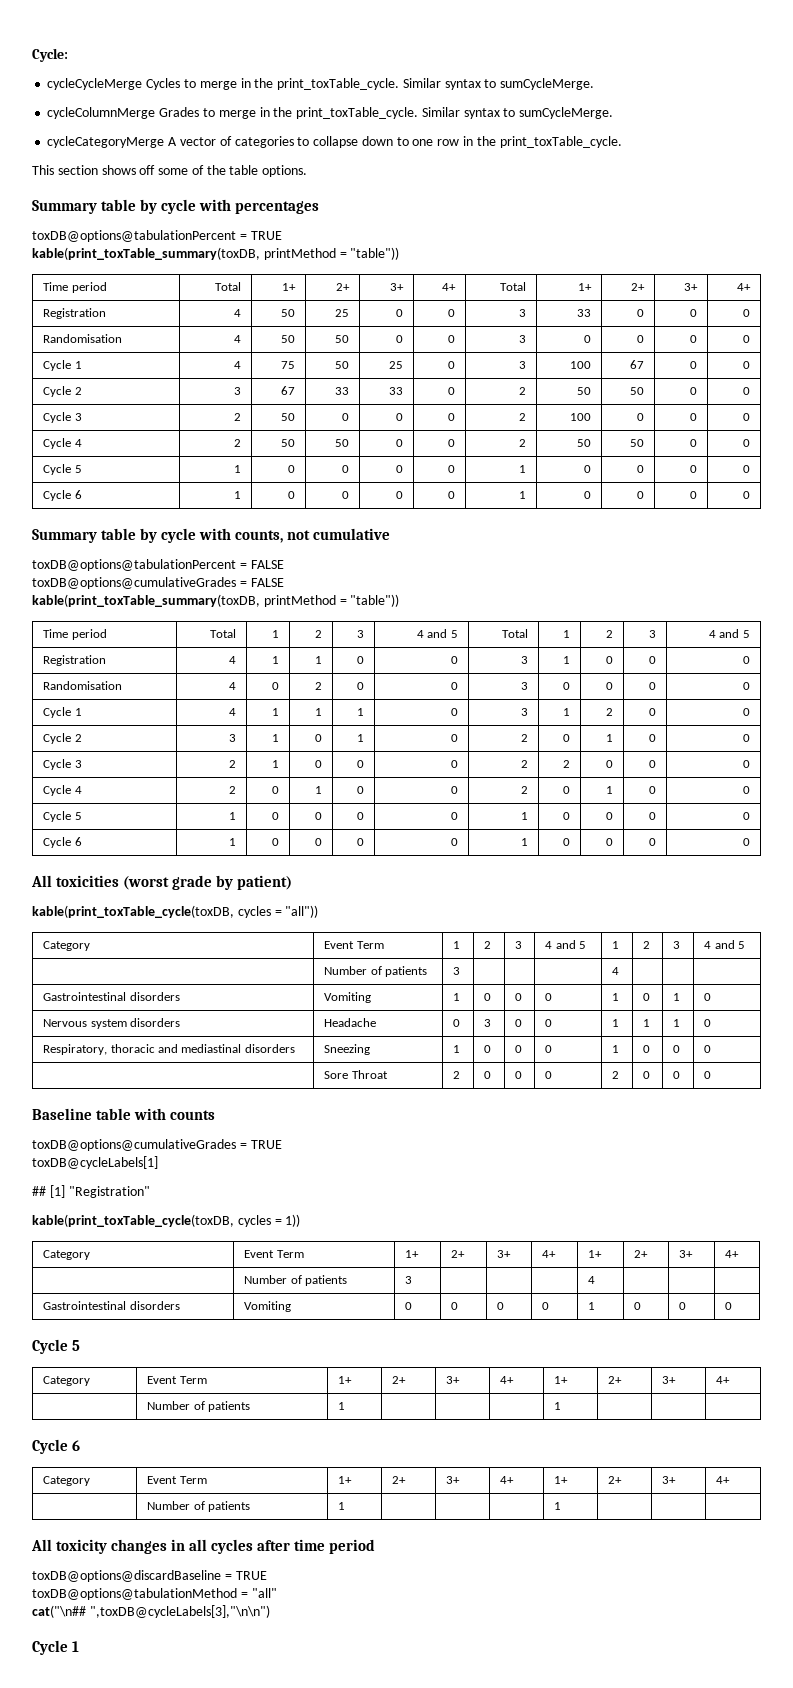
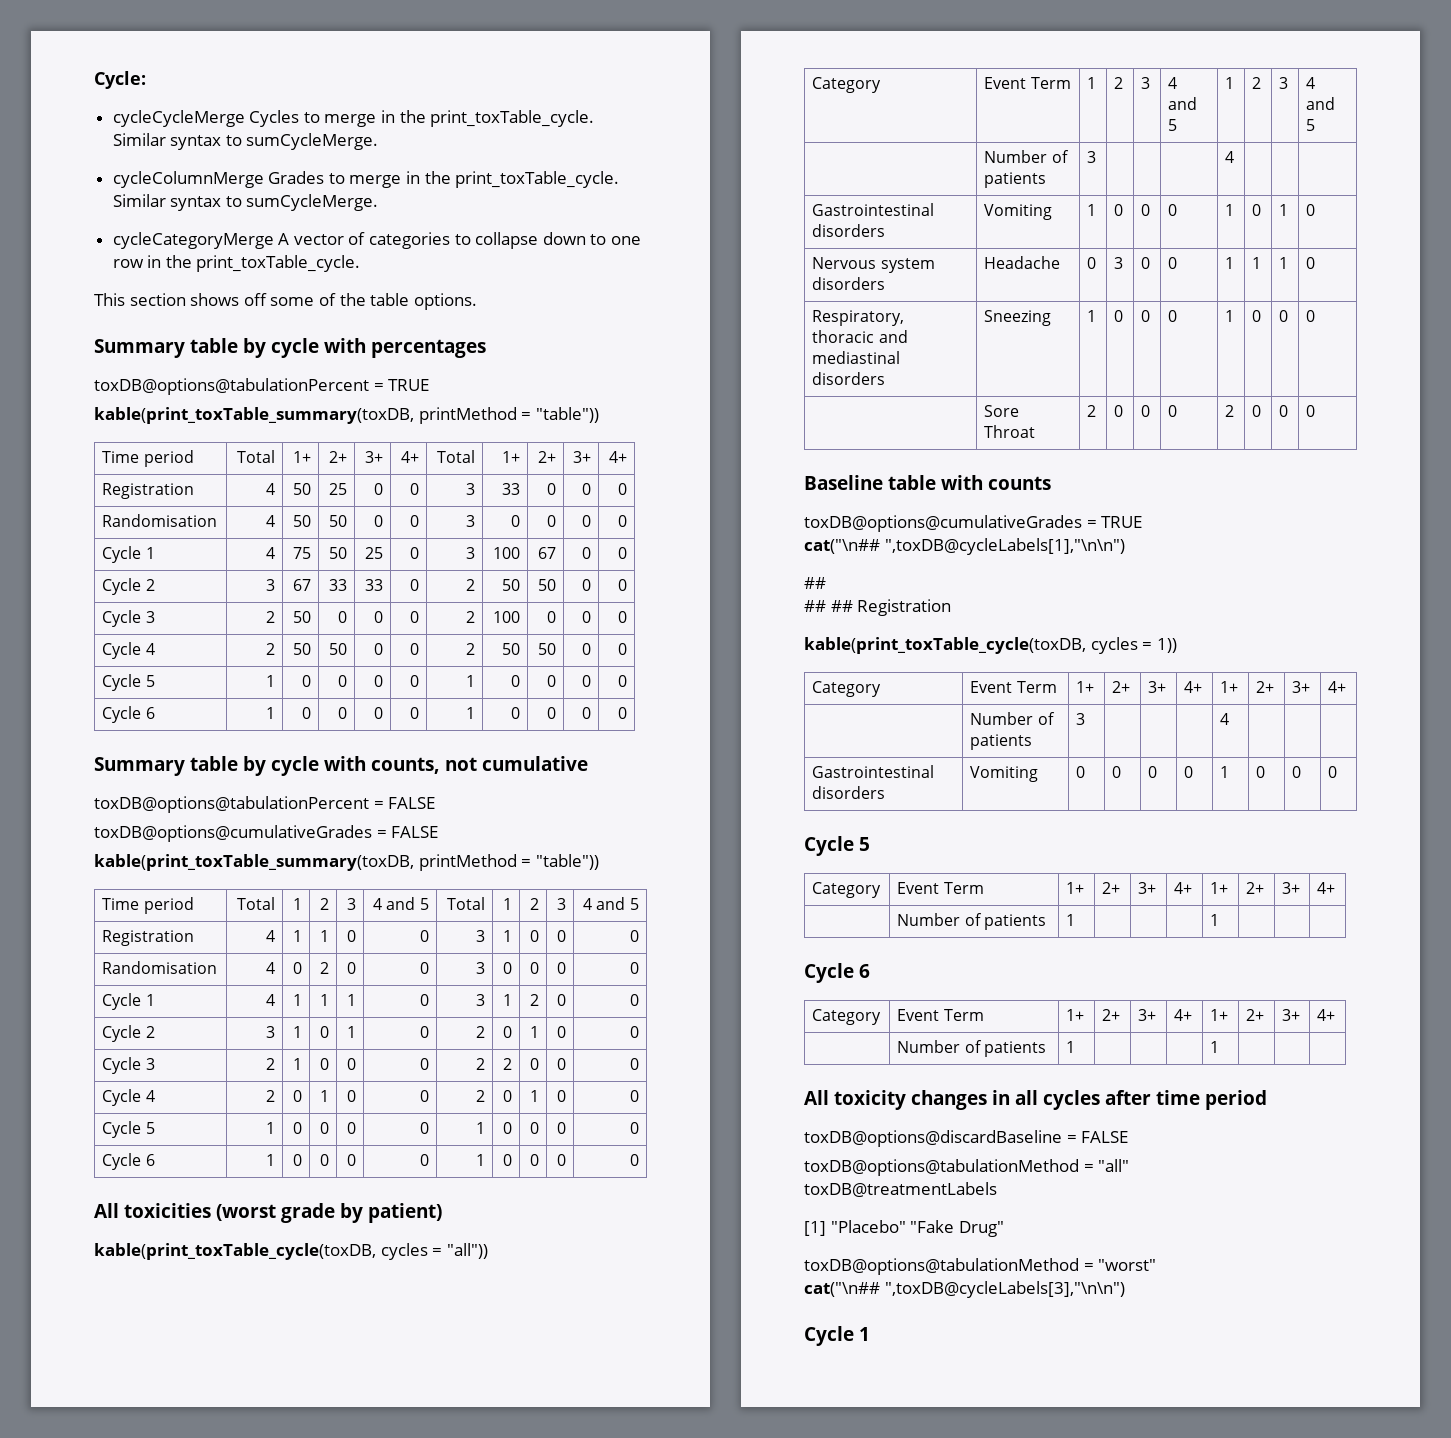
- toxDB@cycleLabels[1]
- ## [1] "Registration"
+ cat("\n## ",toxDB@cycleLabels[1],"\n\n")
+ ##
+ ## ## Registration
- toxDB@options@discardBaseline = TRUE
+ toxDB@options@discardBaseline = FALSE
+ toxDB@treatmentLabels
+ [1] "Placebo" "Fake Drug"
+ toxDB@options@tabulationMethod = "worst"

